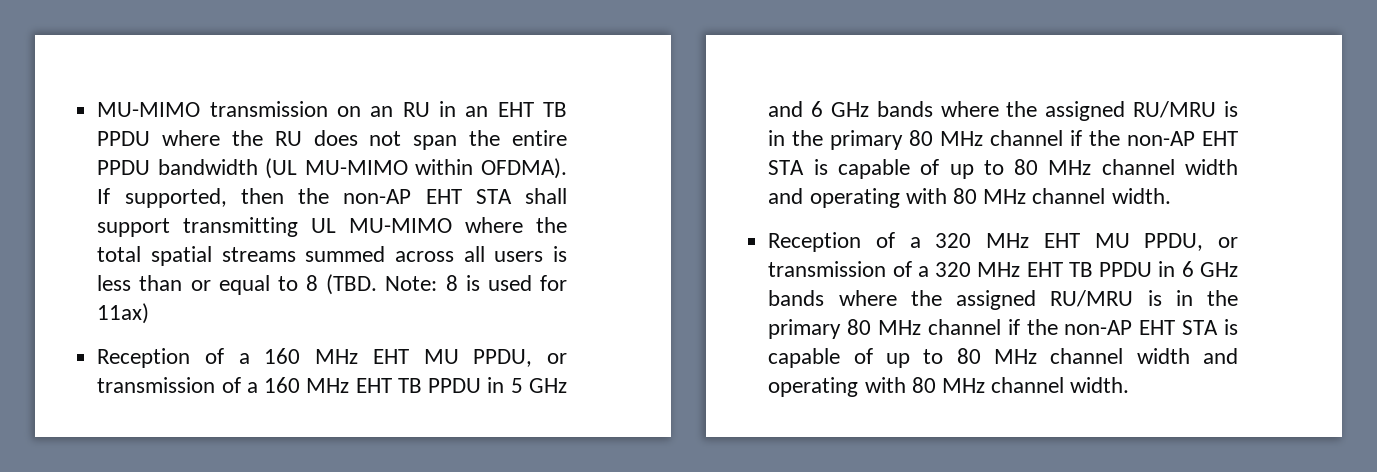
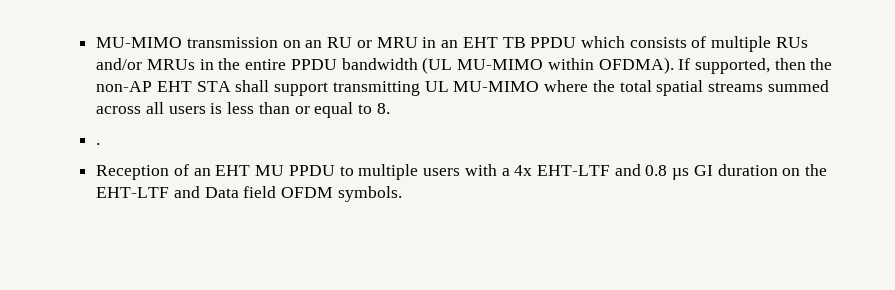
- MU-MIMO transmission on an RU in an EHT TB PPDU where the RU does not span the entire PPDU bandwidth (UL MU-MIMO within OFDMA).
+ MU-MIMO transmission on an RU or MRU in an EHT TB PPDU which consists of multiple RUs and/or MRUs in the entire PPDU bandwidth (UL MU-MIMO within OFDMA).
- If supported, then the non-AP EHT STA shall support transmitting UL MU-MIMO where the total spatial streams summed across all users is less than or equal to 8 (TBD. Note: 8 is used for 11ax)
- Reception of a 160 MHz EHT MU PPDU, or transmission of a 160 MHz EHT TB PPDU in 5 GHz and 6 GHz bands where the assigned RU/MRU is in the primary 80 MHz channel if the non-AP EHT STA is capable of up to 80 MHz channel width and operating with 80 MHz channel width.
- Reception of a 320 MHz EHT MU PPDU, or transmission of a 320 MHz EHT TB PPDU in 6 GHz bands where the assigned RU/MRU is in the primary 80 MHz channel if the non-AP EHT STA is capable of up to 80 MHz channel width and operating with 80 MHz channel width.
+ If supported, then the non-AP EHT STA shall support transmitting UL MU-MIMO where the total spatial streams summed across all users is less than or equal to 8.
+ .
+ Reception of an EHT MU PPDU to multiple users with a 4x EHT-LTF and 0.8 µs GI duration on the EHT-LTF and Data field OFDM symbols.

